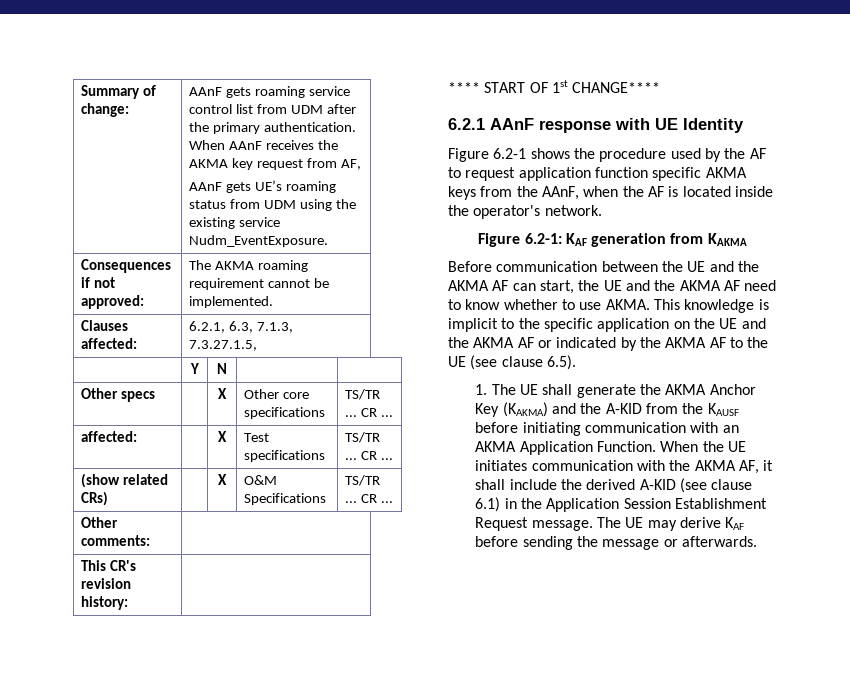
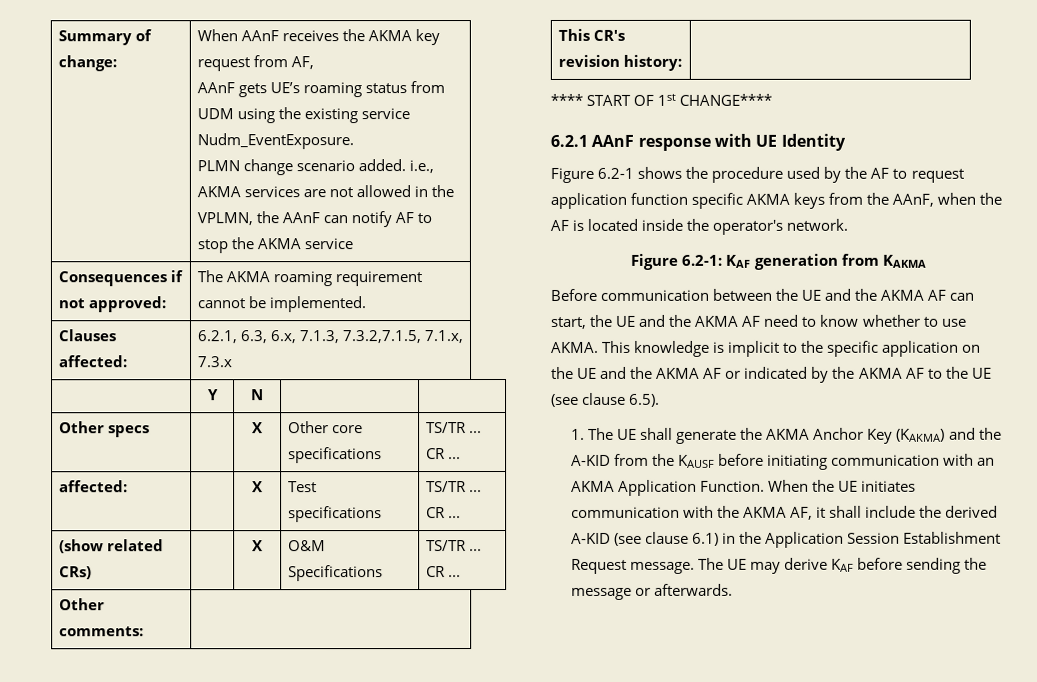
- AAnF gets roaming service control list from UDM after the primary authentication.
+ PLMN change scenario added. i.e., AKMA services are not allowed in the VPLMN, the AAnF can notify AF to stop the AKMA service
- Clauses affected: | 6.2.1, 6.3, 7.1.3, 7.3.27.1.5,
+ Clauses affected: | 6.2.1, 6.3, 6.x, 7.1.3, 7.3.2,7.1.5, 7.1.x, 7.3.x

